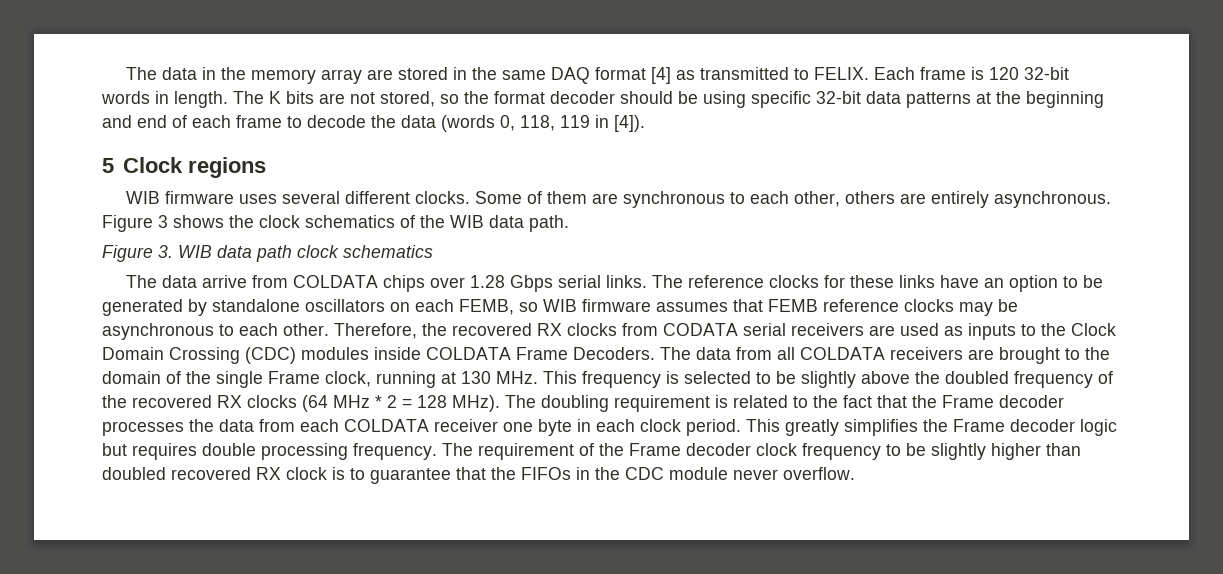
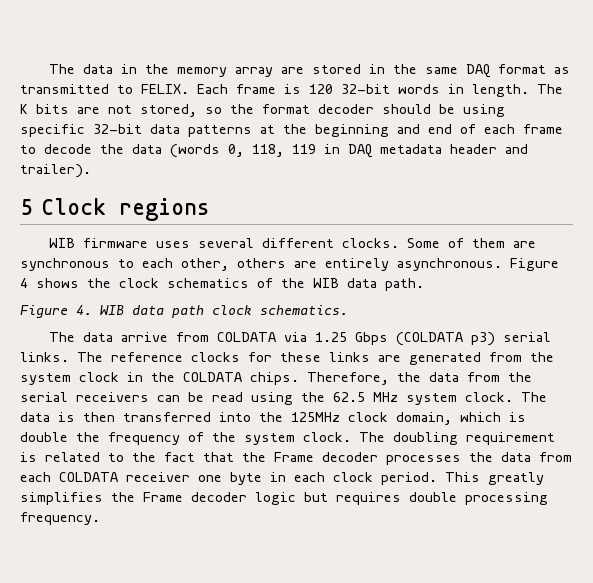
- The data in the memory array are stored in the same DAQ format [4] as transmitted to FELIX.
+ The data in the memory array are stored in the same DAQ format as transmitted to FELIX.
- The K bits are not stored, so the format decoder should be using specific 32-bit data patterns at the beginning and end of each frame to decode the data (words 0, 118, 119 in [4]).
+ The K bits are not stored, so the format decoder should be using specific 32-bit data patterns at the beginning and end of each frame to decode the data (words 0, 118, 119 in DAQ metadata header and trailer).
- Figure 3 shows the clock schematics of the WIB data path.
+ Figure 4 shows the clock schematics of the WIB data path.
- Figure 3. WIB data path clock schematics
+ Figure 4. WIB data path clock schematics.
- The data arrive from COLDATA chips over 1.28 Gbps serial links.
+ The data arrive from COLDATA via 1.25 Gbps (COLDATA p3) serial links.
- The reference clocks for these links have an option to be generated by standalone oscillators on each FEMB, so WIB firmware assumes that FEMB reference clocks may be asynchronous to each other. Therefore, the recovered RX clocks from CODATA serial receivers are used as inputs to the Clock Domain Crossing (CDC) modules inside COLDATA Frame Decoders. The data from all COLDATA receivers are brought to the domain of the single Frame clock, running at 130 MHz. This frequency is selected to be slightly above the doubled frequency of the recovered RX clocks (64 MHz * 2 = 128 MHz).
+ The reference clocks for these links are generated from the system clock in the COLDATA chips. Therefore, the data from the serial receivers can be read using the 62.5 MHz system clock. The data is then transferred into the 125MHz clock domain, which is double the frequency of the system clock.
- The requirement of the Frame decoder clock frequency to be slightly higher than doubled recovered RX clock is to guarantee that the FIFOs in the CDC module never overflow.

